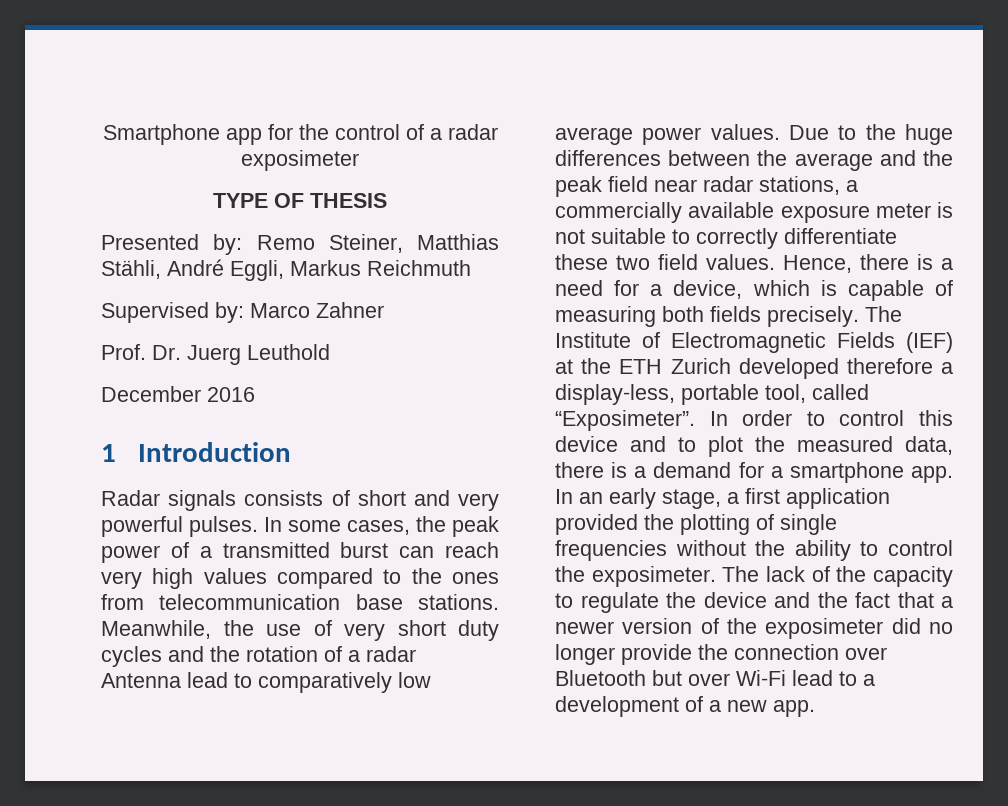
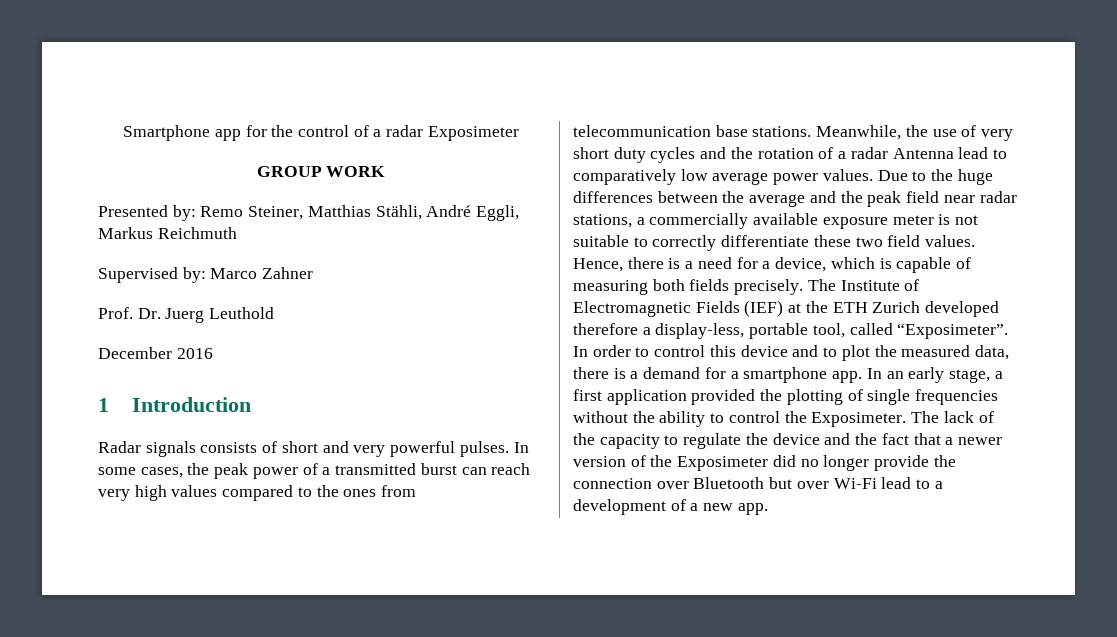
- Smartphone app for the control of a radar exposimeter
- TYPE OF THESIS
+ Smartphone app for the control of a radar Exposimeter
+ GROUP WORK
- In an early stage, a first application provided the plotting of single frequencies without the ability to control the exposimeter.
+ In an early stage, a first application provided the plotting of single frequencies without the ability to control the Exposimeter.
- The lack of the capacity to regulate the device and the fact that a newer version of the exposimeter did no longer provide the connection over Bluetooth but over Wi-Fi lead to a development of a new app.
+ The lack of the capacity to regulate the device and the fact that a newer version of the Exposimeter did no longer provide the connection over Bluetooth but over Wi-Fi lead to a development of a new app.

